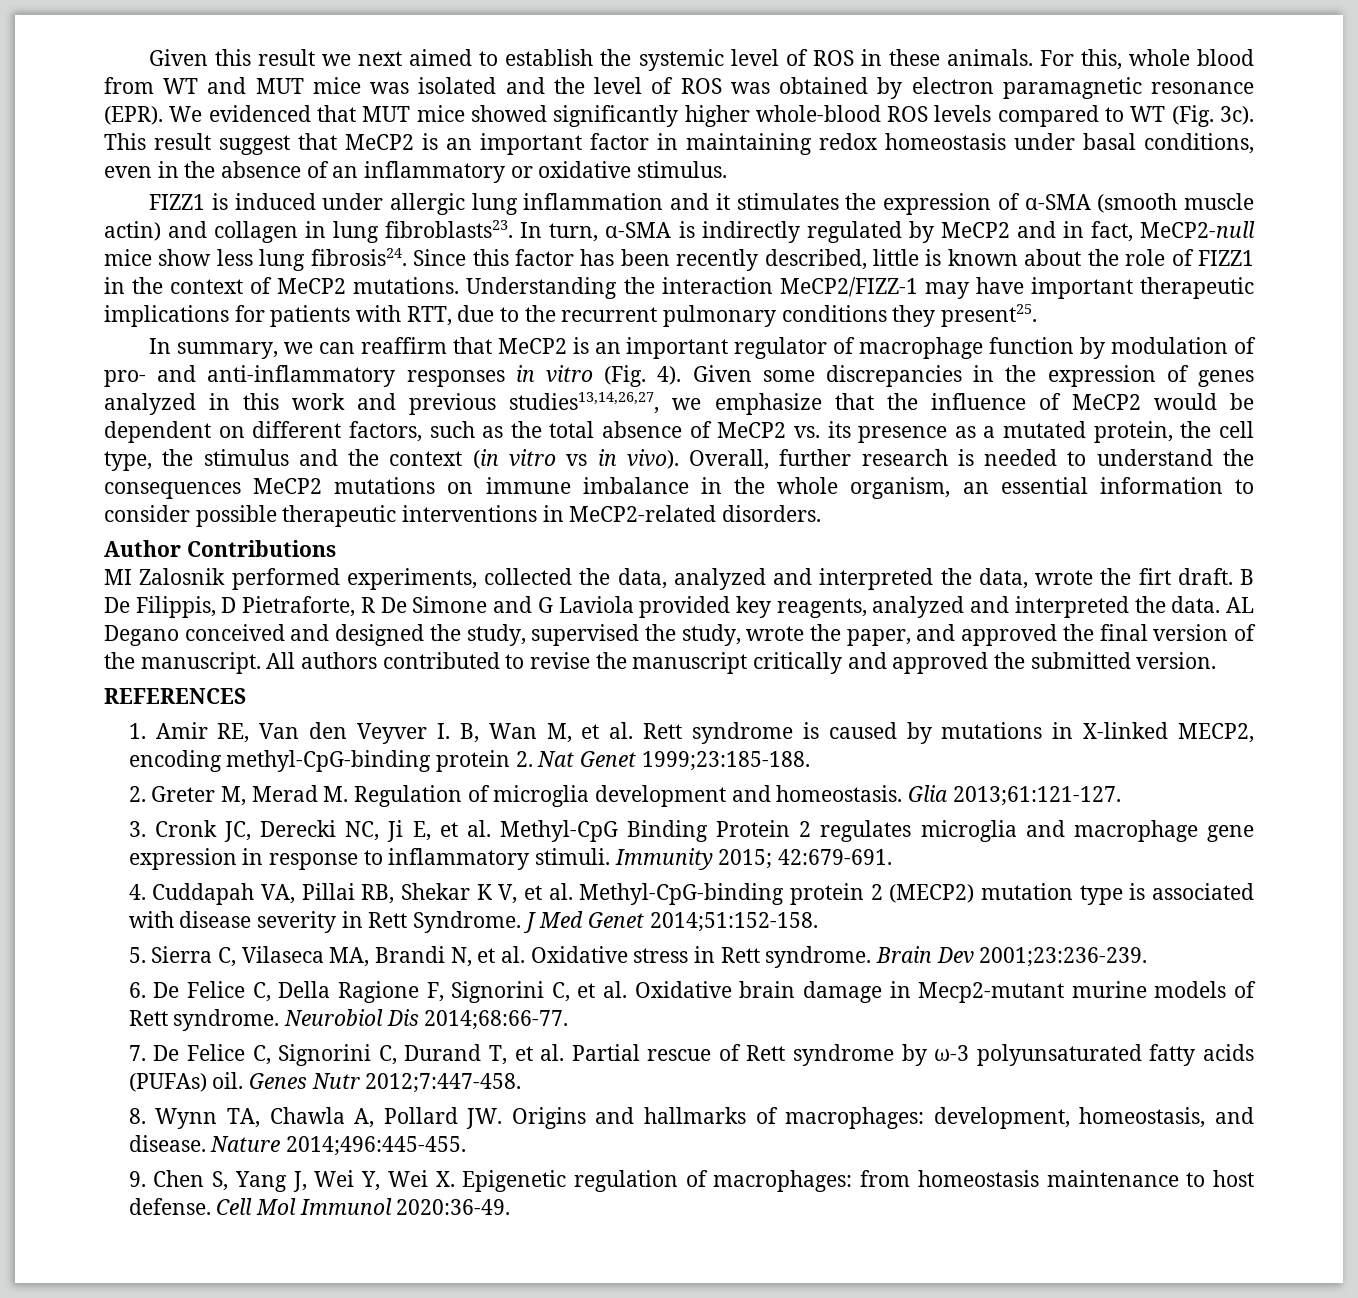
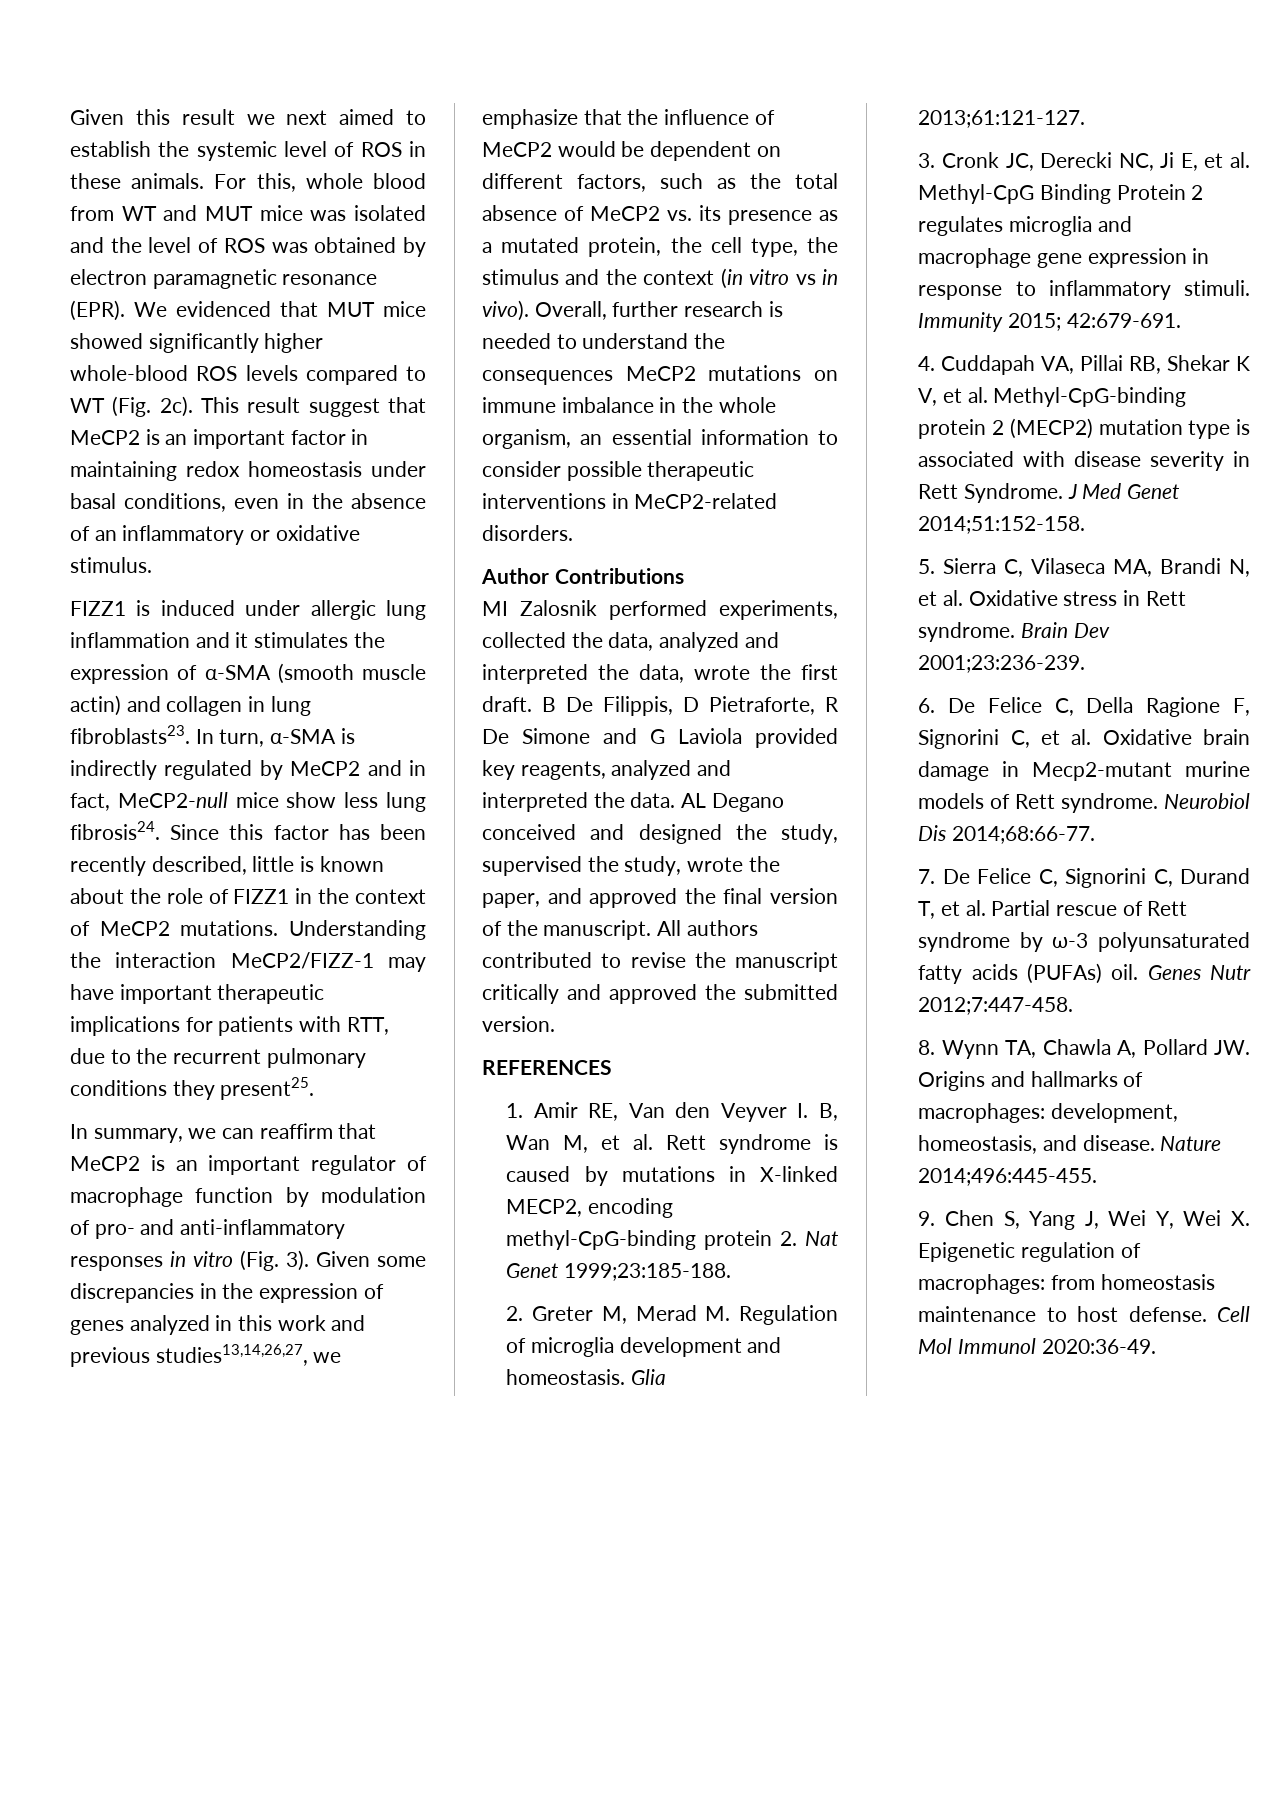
- We evidenced that MUT mice showed significantly higher whole-blood ROS levels compared to WT (Fig. 3c).
+ We evidenced that MUT mice showed significantly higher whole-blood ROS levels compared to WT (Fig. 2c).
- In summary, we can reaffirm that MeCP2 is an important regulator of macrophage function by modulation of pro- and anti-inflammatory responses in vitro (Fig. 4).
+ In summary, we can reaffirm that MeCP2 is an important regulator of macrophage function by modulation of pro- and anti-inflammatory responses in vitro (Fig. 3).
- MI Zalosnik performed experiments, collected the data, analyzed and interpreted the data, wrote the firt draft.
+ MI Zalosnik performed experiments, collected the data, analyzed and interpreted the data, wrote the first draft.

